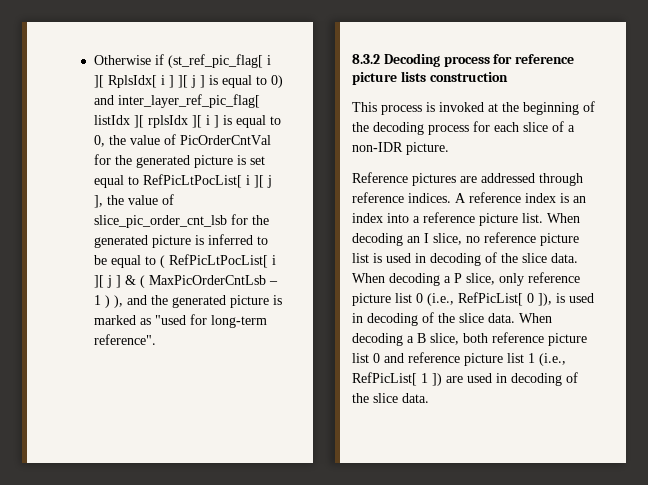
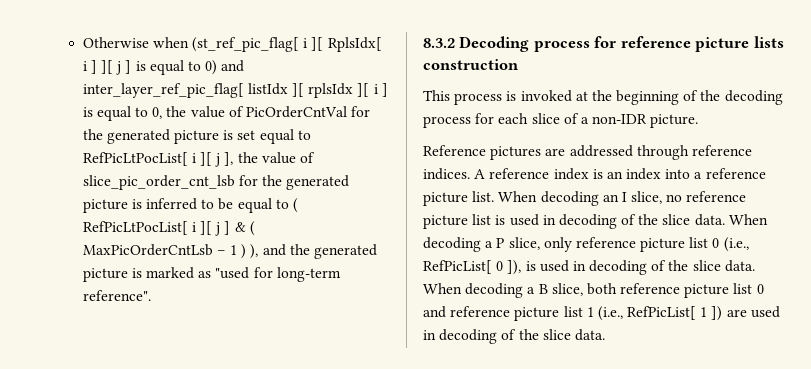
- Otherwise if (st_ref_pic_flag[ i ][ RplsIdx[ i ] ][ j ] is equal to 0) and inter_layer_ref_pic_flag[ listIdx ][ rplsIdx ][ i ] is equal to 0, the value of PicOrderCntVal for the generated picture is set equal to RefPicLtPocList[ i ][ j ], the value of slice_pic_order_cnt_lsb for the generated picture is inferred to be equal to ( RefPicLtPocList[ i ][ j ] & ( MaxPicOrderCntLsb – 1 ) ), and the generated picture is marked as "used for long-term reference".
+ Otherwise when (st_ref_pic_flag[ i ][ RplsIdx[ i ] ][ j ] is equal to 0) and inter_layer_ref_pic_flag[ listIdx ][ rplsIdx ][ i ] is equal to 0, the value of PicOrderCntVal for the generated picture is set equal to RefPicLtPocList[ i ][ j ], the value of slice_pic_order_cnt_lsb for the generated picture is inferred to be equal to ( RefPicLtPocList[ i ][ j ] & ( MaxPicOrderCntLsb – 1 ) ), and the generated picture is marked as "used for long-term reference".

